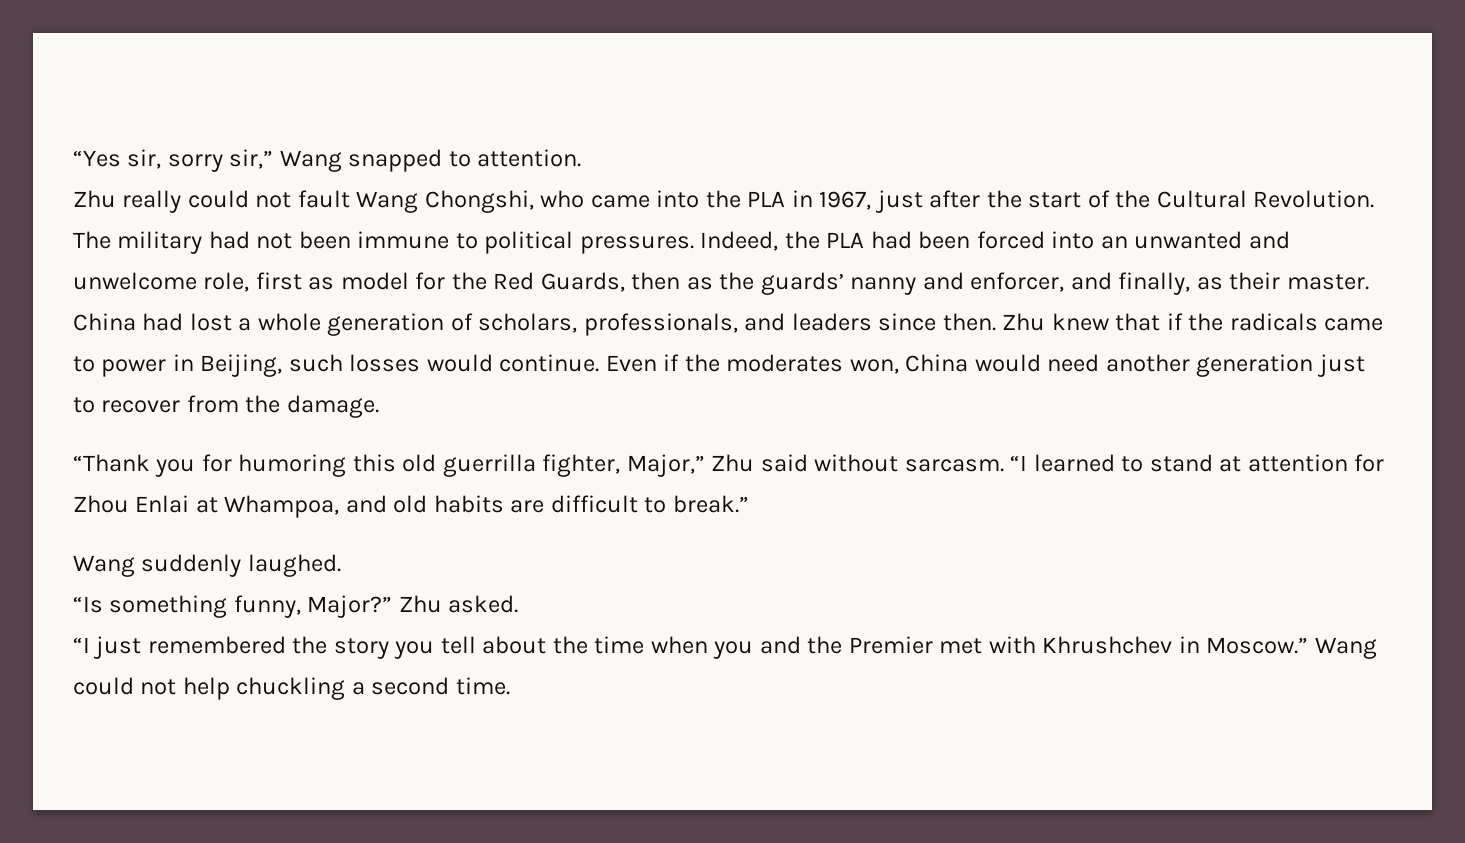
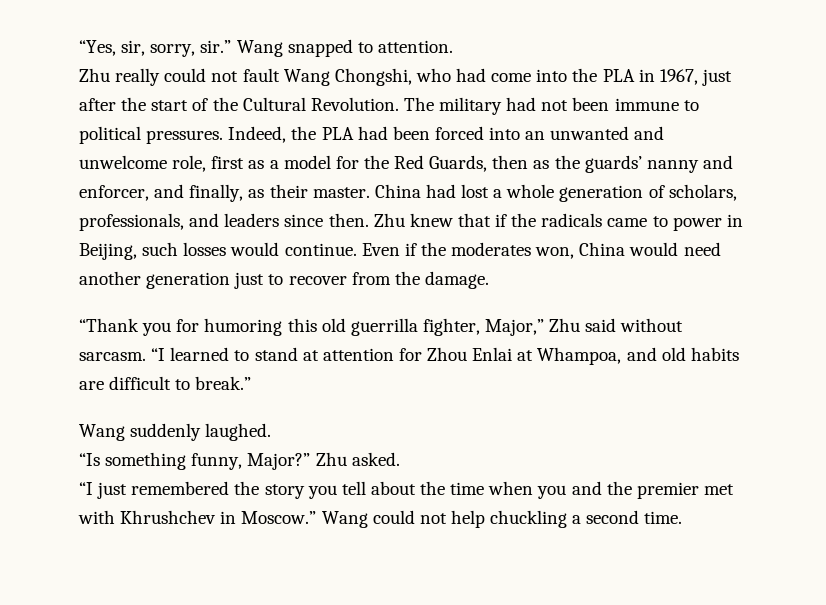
- “Yes sir, sorry sir,” Wang snapped to attention.
+ “Yes, sir, sorry, sir.” Wang snapped to attention.
- Zhu really could not fault Wang Chongshi, who came into the PLA in 1967, just after the start of the Cultural Revolution.
+ Zhu really could not fault Wang Chongshi, who had come into the PLA in 1967, just after the start of the Cultural Revolution.
- Indeed, the PLA had been forced into an unwanted and unwelcome role, first as model for the Red Guards, then as the guards’ nanny and enforcer, and finally, as their master.
+ Indeed, the PLA had been forced into an unwanted and unwelcome role, first as a model for the Red Guards, then as the guards’ nanny and enforcer, and finally, as their master.
- “I just remembered the story you tell about the time when you and the Premier met with Khrushchev in Moscow.”
+ “I just remembered the story you tell about the time when you and the premier met with Khrushchev in Moscow.”

